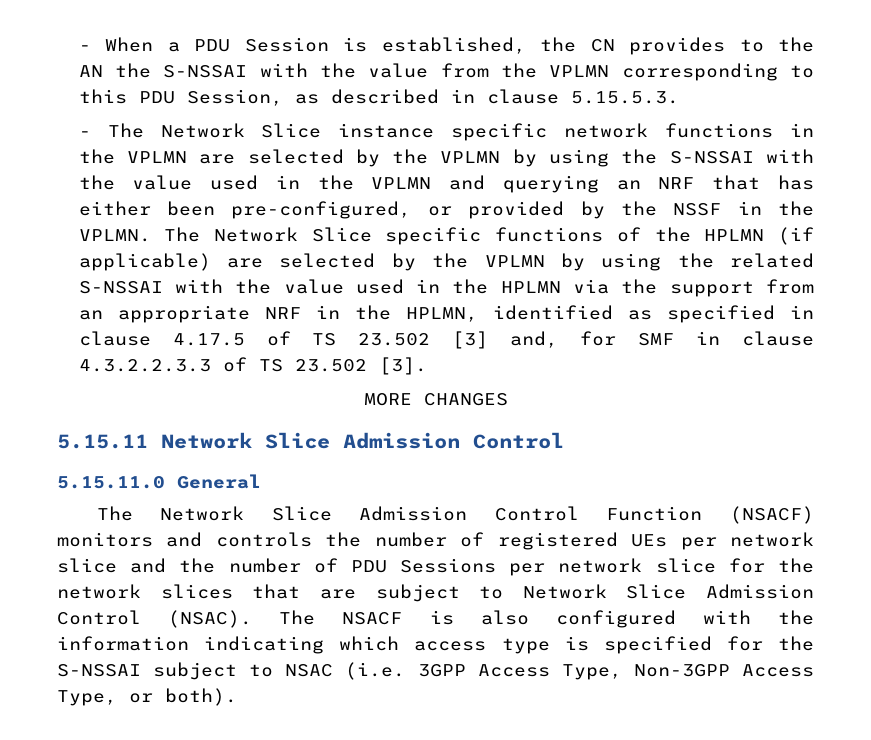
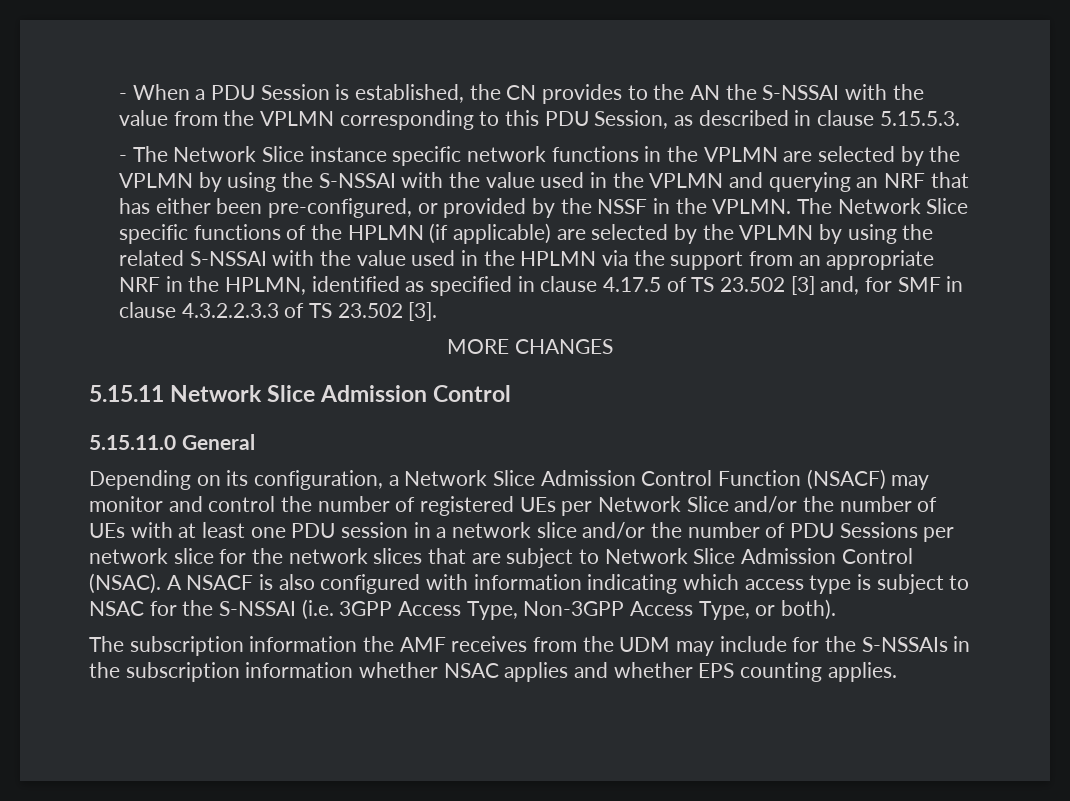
- The Network Slice Admission Control Function (NSACF) monitors and controls the number of registered UEs per network slice and the number of PDU Sessions per network slice for the network slices that are subject to Network Slice Admission Control (NSAC).
+ Depending on its configuration, a Network Slice Admission Control Function (NSACF) may monitor and control the number of registered UEs per Network Slice and/or the number of UEs with at least one PDU session in a network slice and/or the number of PDU Sessions per network slice for the network slices that are subject to Network Slice Admission Control (NSAC).
- The NSACF is also configured with the information indicating which access type is specified for the S-NSSAI subject to NSAC (i.e. 3GPP Access Type, Non-3GPP Access Type, or both).
+ A NSACF is also configured with information indicating which access type is subject to NSAC for the S-NSSAI (i.e. 3GPP Access Type, Non-3GPP Access Type, or both).
+ The subscription information the AMF receives from the UDM may include for the S-NSSAIs in the subscription information whether NSAC applies and whether EPS counting applies.

